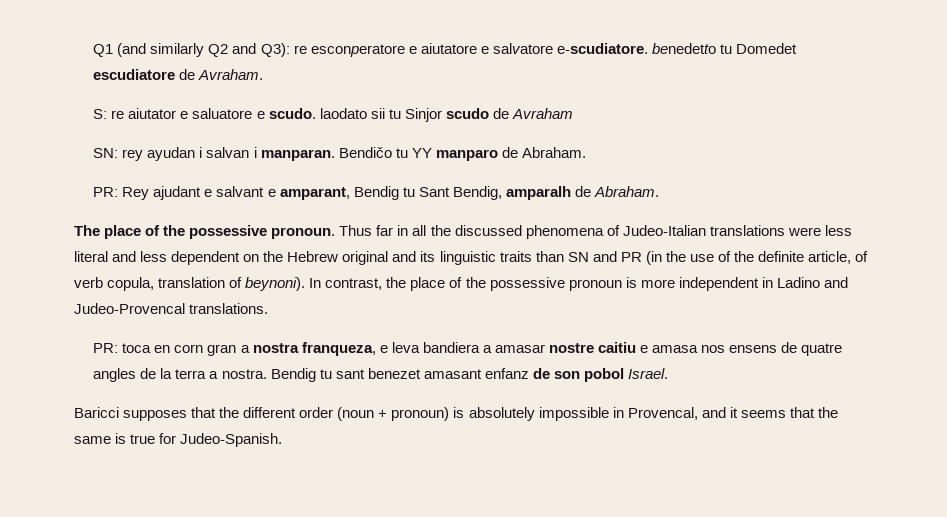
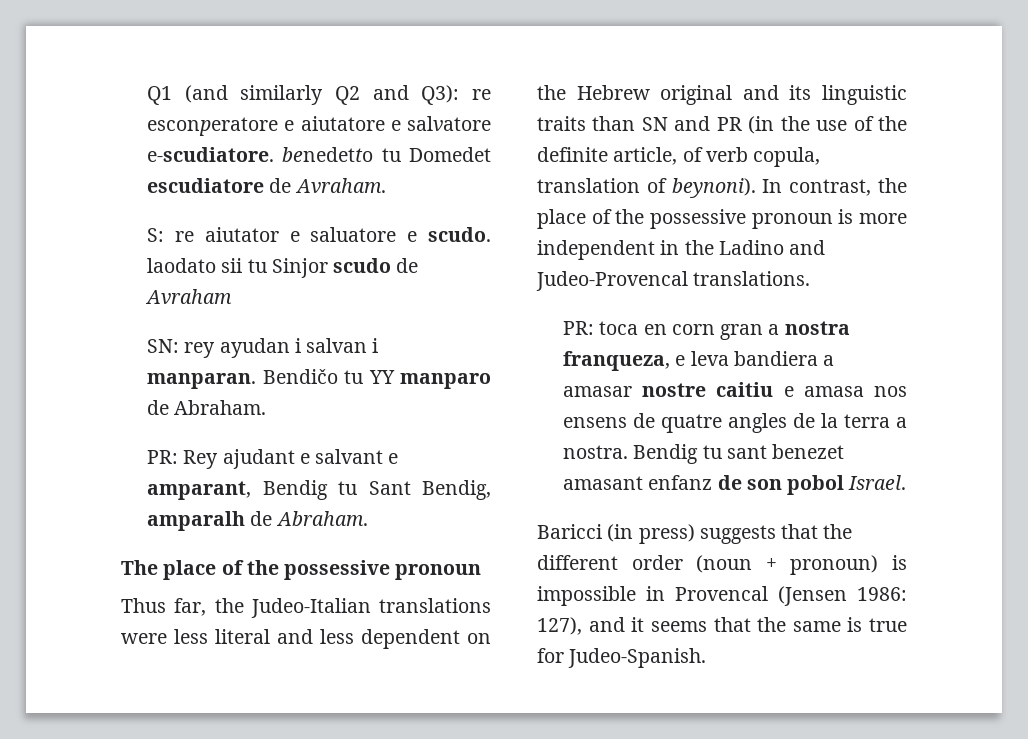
- The place of the possessive pronoun. Thus far in all the discussed phenomena of Judeo-Italian translations were less literal and less dependent on the Hebrew original and its linguistic traits than SN and PR (in the use of the definite article, of verb copula, translation of beynoni).
+ The place of the possessive pronoun
+ Thus far, the Judeo-Italian translations were less literal and less dependent on the Hebrew original and its linguistic traits than SN and PR (in the use of the definite article, of verb copula, translation of beynoni).
- In contrast, the place of the possessive pronoun is more independent in Ladino and Judeo-Provencal translations.
+ In contrast, the place of the possessive pronoun is more independent in the Ladino and Judeo-Provencal translations.
- Baricci supposes that the different order (noun + pronoun) is absolutely impossible in Provencal, and it seems that the same is true for Judeo-Spanish.
+ Baricci (in press) suggests that the different order (noun + pronoun) is impossible in Provencal (Jensen 1986: 127), and it seems that the same is true for Judeo-Spanish.

